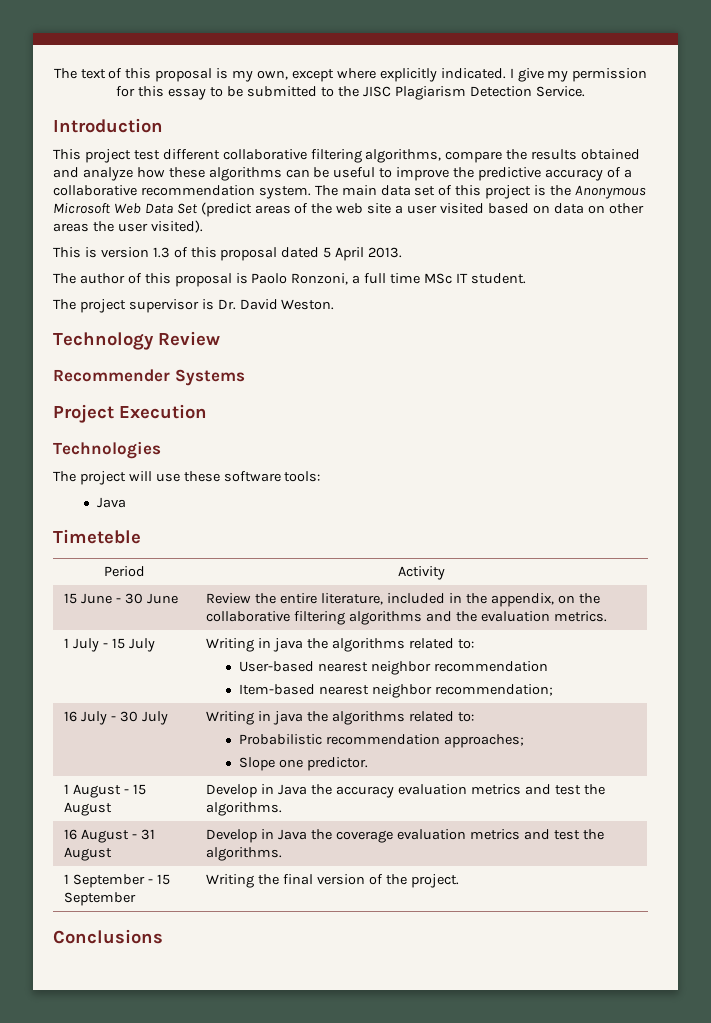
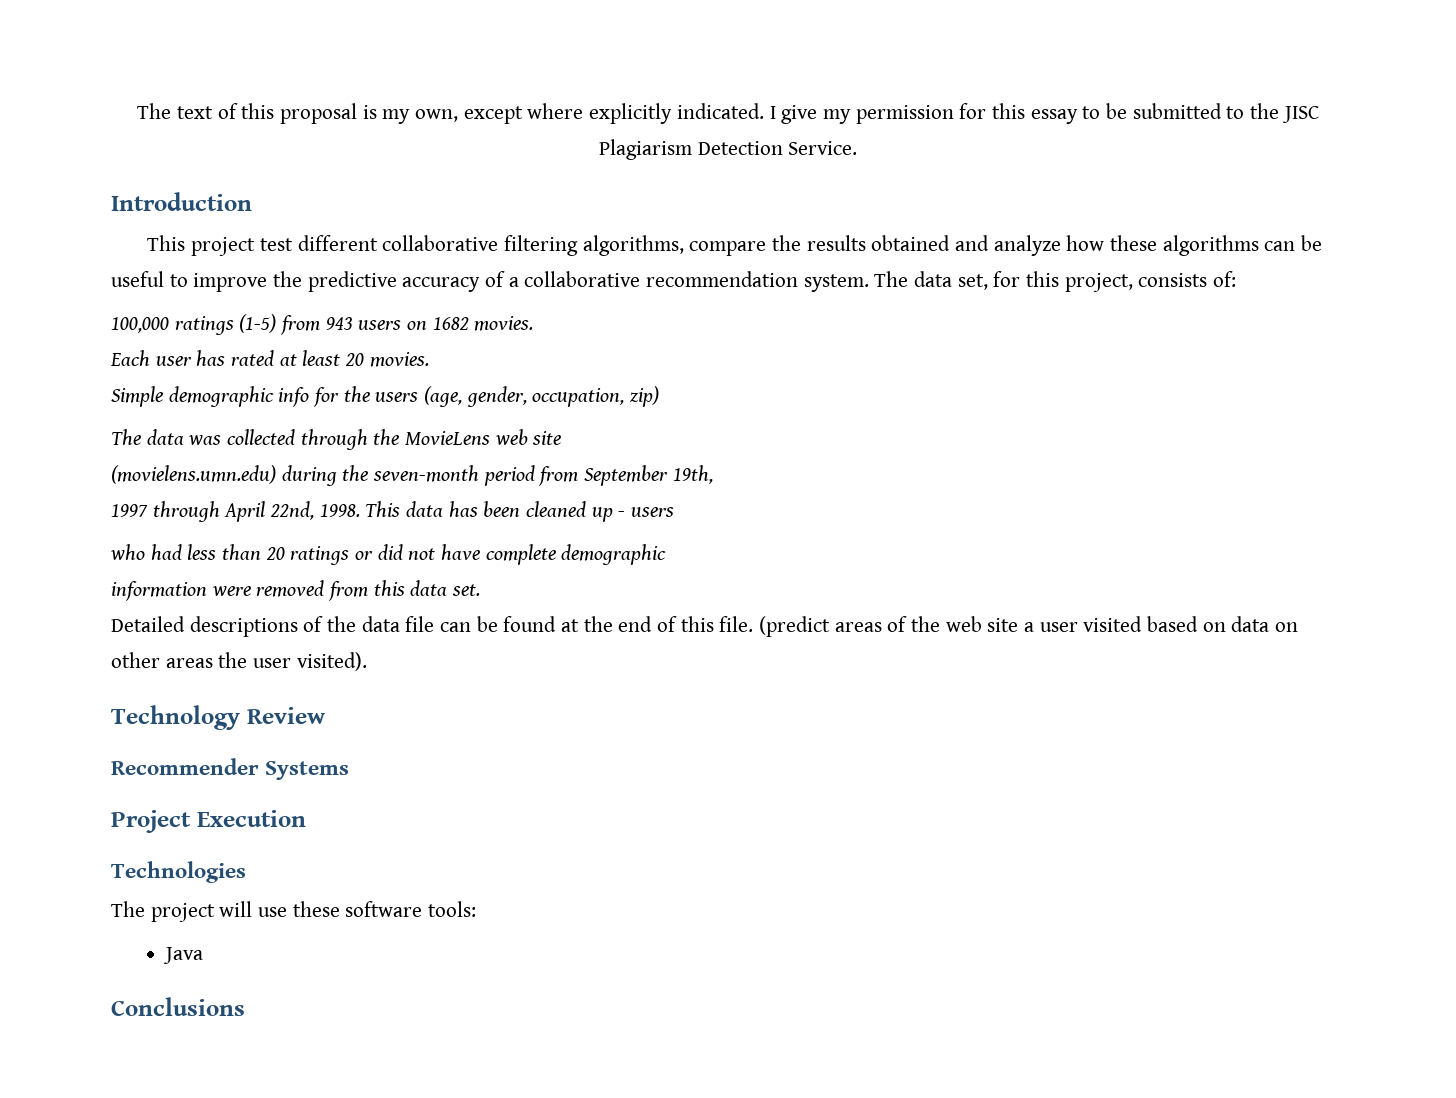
- The main data set of this project is the Anonymous Microsoft Web Data Set (predict areas of the web site a user visited based on data on other areas the user visited).
+ The data set, for this project, consists of:
+ 100,000 ratings (1-5) from 943 users on 1682 movies.
+ Each user has rated at least 20 movies.
+ Simple demographic info for the users (age, gender, occupation, zip)
+ The data was collected through the MovieLens web site
+ (movielens.umn.edu) during the seven-month period from September 19th,
+ 1997 through April 22nd, 1998. This data has been cleaned up - users
+ who had less than 20 ratings or did not have complete demographic
+ information were removed from this data set.
+ Detailed descriptions of the data file can be found at the end of this file. (predict areas of the web site a user visited based on data on other areas the user visited).
- This is version 1.3 of this proposal dated 5 April 2013.
- The author of this proposal is Paolo Ronzoni, a full time MSc IT student.
- The project supervisor is Dr. David Weston.
- Timeteble
- Period | Activity
- 15 June - 30 June | Review the entire literature, included in the appendix, on the collaborative filtering algorithms and the evaluation metrics.
- 1 July - 15 July | Writing in java the algorithms related to:
- User-based nearest neighbor recommendation
- Item-based nearest neighbor recommendation;
- 16 July - 30 July | Writing in java the algorithms related to:
- Probabilistic recommendation approaches;
- Slope one predictor.
- 1 August - 15 August | Develop in Java the accuracy evaluation metrics and test the algorithms.
- 16 August - 31 August | Develop in Java the coverage evaluation metrics and test the algorithms.
- 1 September - 15 September | Writing the final version of the project.

